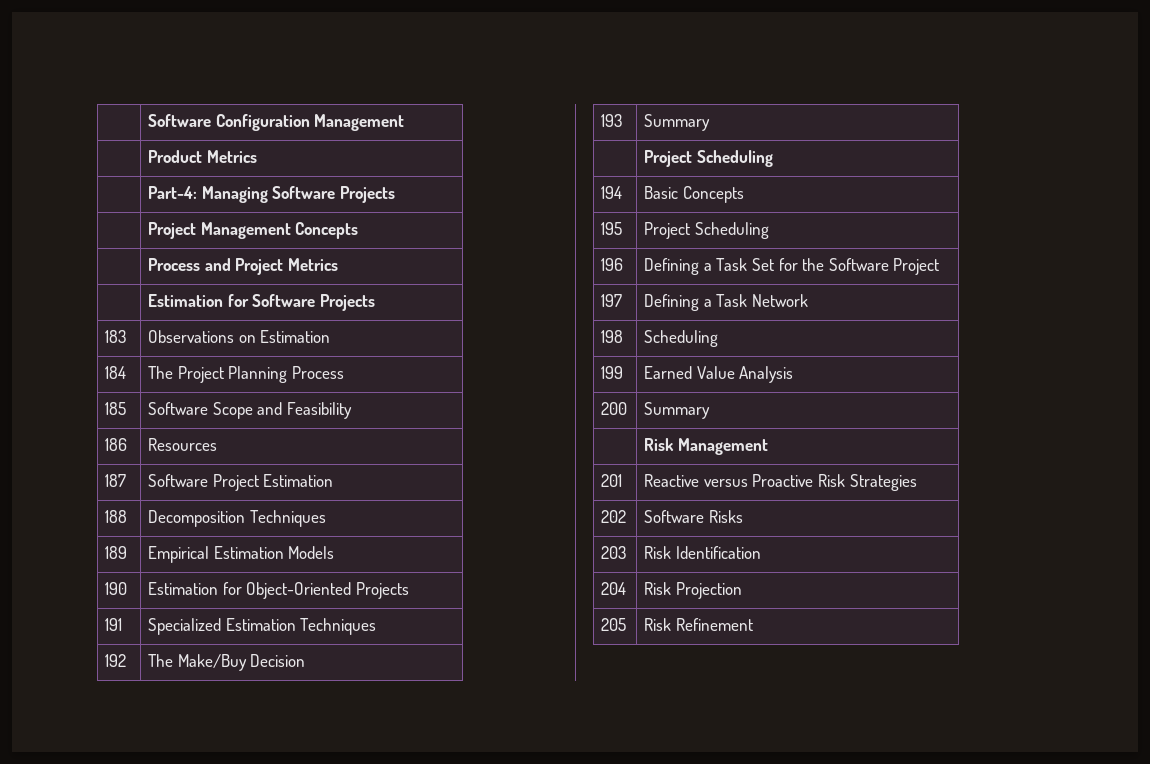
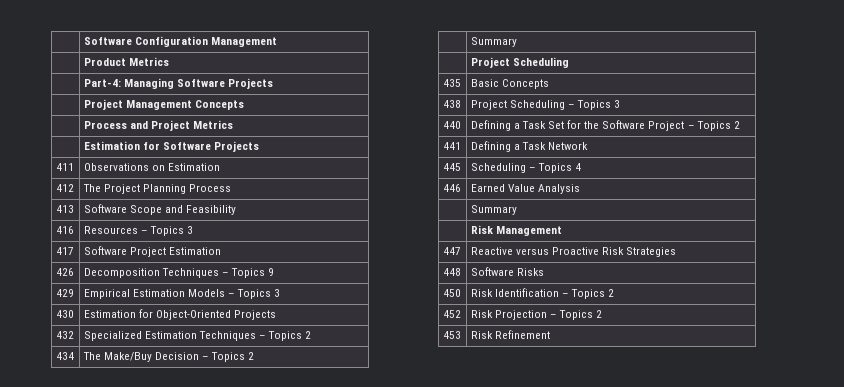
- 183 | Observations on Estimation
+ 411 | Observations on Estimation
- 184 | The Project Planning Process
+ 412 | The Project Planning Process
- 185 | Software Scope and Feasibility
+ 413 | Software Scope and Feasibility
- 186 | Resources
- 187 | Software Project Estimation
+ 416 | Resources – Topics 3
+ 417 | Software Project Estimation
- 188 | Decomposition Techniques
- 189 | Empirical Estimation Models
- 190 | Estimation for Object-Oriented Projects
+ 426 | Decomposition Techniques – Topics 9
+ 429 | Empirical Estimation Models – Topics 3
+ 430 | Estimation for Object-Oriented Projects
- 191 | Specialized Estimation Techniques
- 192 | The Make/Buy Decision
- 193 | Summary
+ 432 | Specialized Estimation Techniques – Topics 2
+ 434 | The Make/Buy Decision – Topics 2
+ | Summary
- 194 | Basic Concepts
+ 435 | Basic Concepts
- 195 | Project Scheduling
- 196 | Defining a Task Set for the Software Project
- 197 | Defining a Task Network
+ 438 | Project Scheduling – Topics 3
+ 440 | Defining a Task Set for the Software Project – Topics 2
+ 441 | Defining a Task Network
- 198 | Scheduling
- 199 | Earned Value Analysis
- 200 | Summary
+ 445 | Scheduling – Topics 4
+ 446 | Earned Value Analysis
+ | Summary
- 201 | Reactive versus Proactive Risk Strategies
+ 447 | Reactive versus Proactive Risk Strategies
- 202 | Software Risks
+ 448 | Software Risks
- 203 | Risk Identification
- 204 | Risk Projection
- 205 | Risk Refinement
+ 450 | Risk Identification – Topics 2
+ 452 | Risk Projection – Topics 2
+ 453 | Risk Refinement

